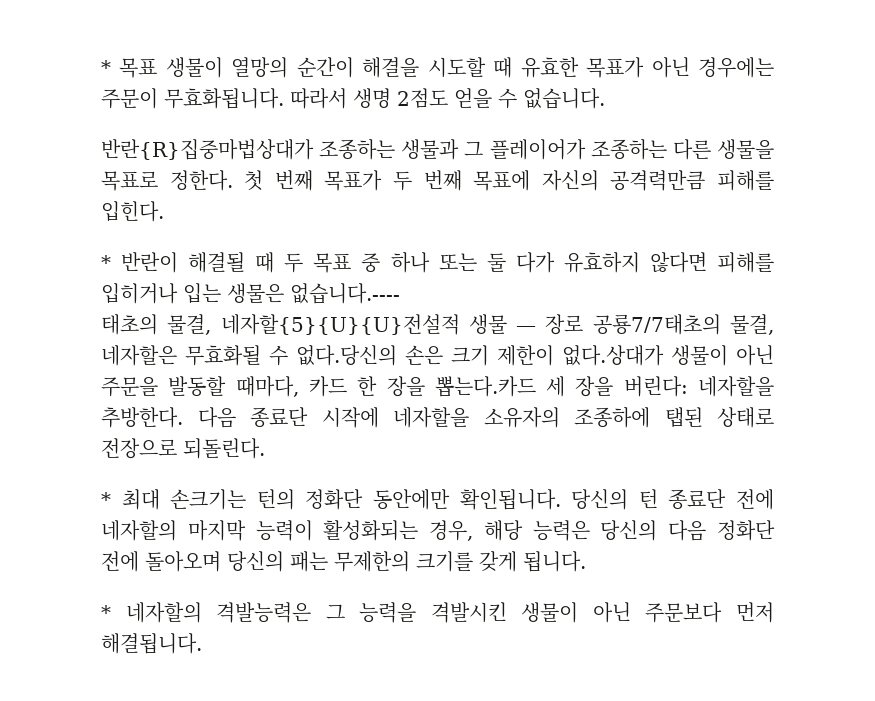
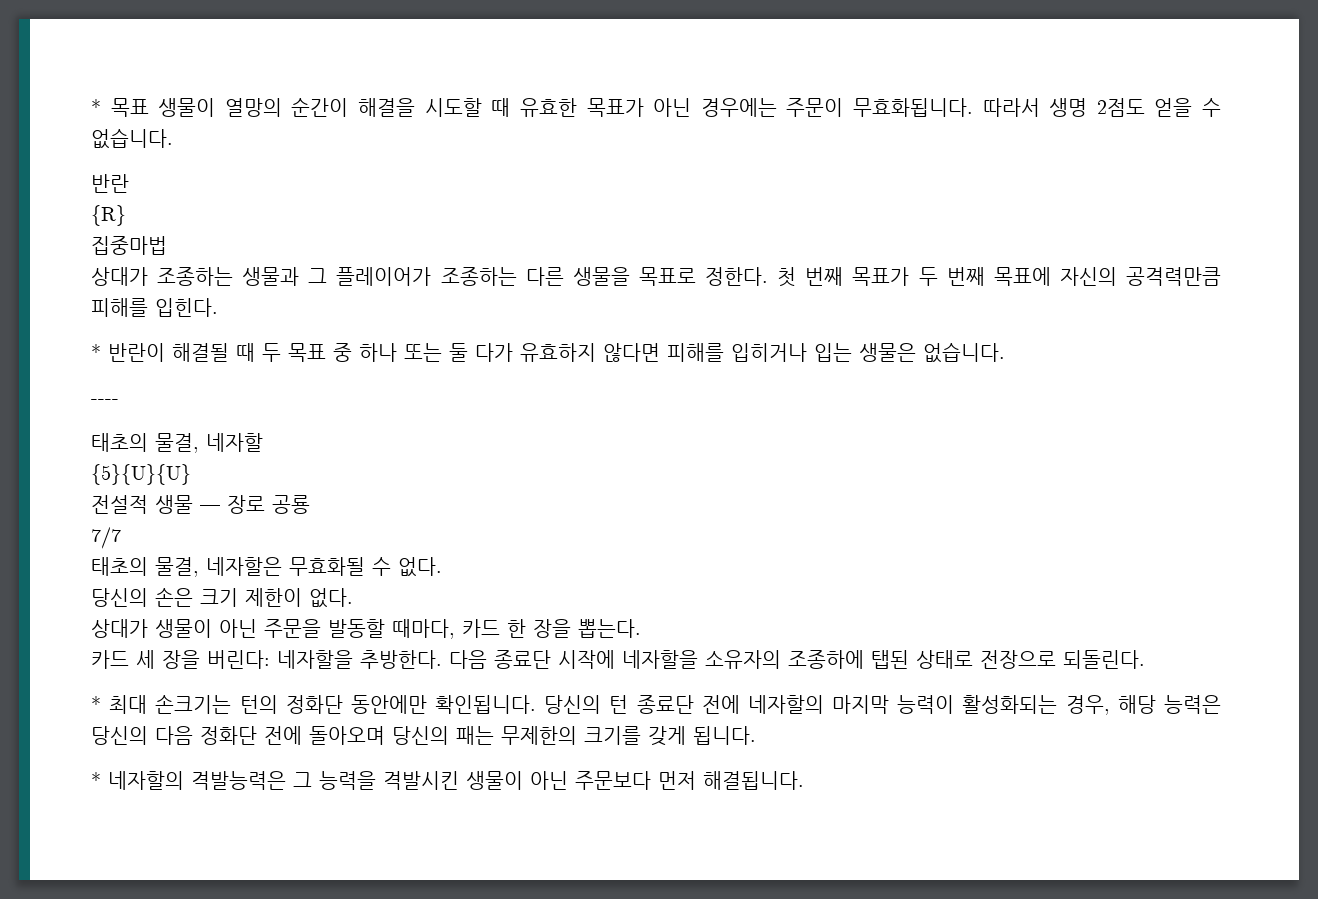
- 반란{R}집중마법상대가 조종하는 생물과 그 플레이어가 조종하는 다른 생물을 목표로 정한다.
+ 반란
+ {R}
+ 집중마법
+ 상대가 조종하는 생물과 그 플레이어가 조종하는 다른 생물을 목표로 정한다.
- * 반란이 해결될 때 두 목표 중 하나 또는 둘 다가 유효하지 않다면 피해를 입히거나 입는 생물은 없습니다.----
- 태초의 물결, 네자할{5}{U}{U}전설적 생물 — 장로 공룡7/7태초의 물결, 네자할은 무효화될 수 없다.당신의 손은 크기 제한이 없다.상대가 생물이 아닌 주문을 발동할 때마다, 카드 한 장을 뽑는다.카드 세 장을 버린다: 네자할을 추방한다.
+ * 반란이 해결될 때 두 목표 중 하나 또는 둘 다가 유효하지 않다면 피해를 입히거나 입는 생물은 없습니다.
+ ----
+ 태초의 물결, 네자할
+ {5}{U}{U}
+ 전설적 생물 — 장로 공룡
+ 7/7
+ 태초의 물결, 네자할은 무효화될 수 없다.
+ 당신의 손은 크기 제한이 없다.
+ 상대가 생물이 아닌 주문을 발동할 때마다, 카드 한 장을 뽑는다.
+ 카드 세 장을 버린다: 네자할을 추방한다.

